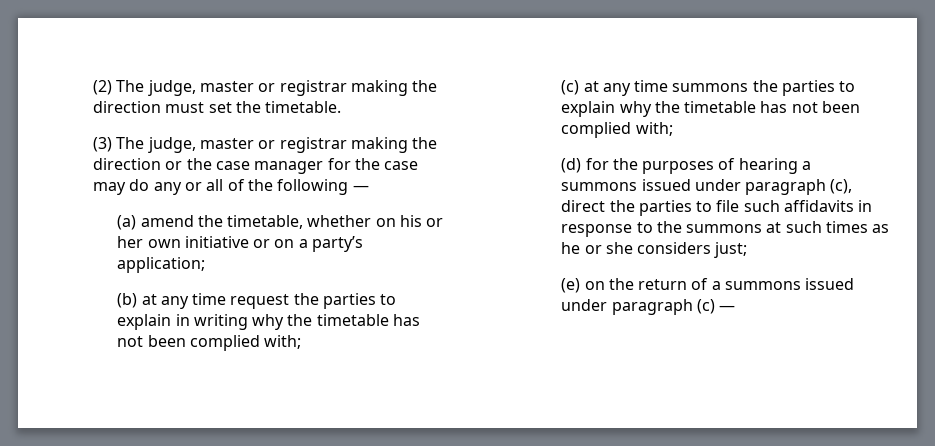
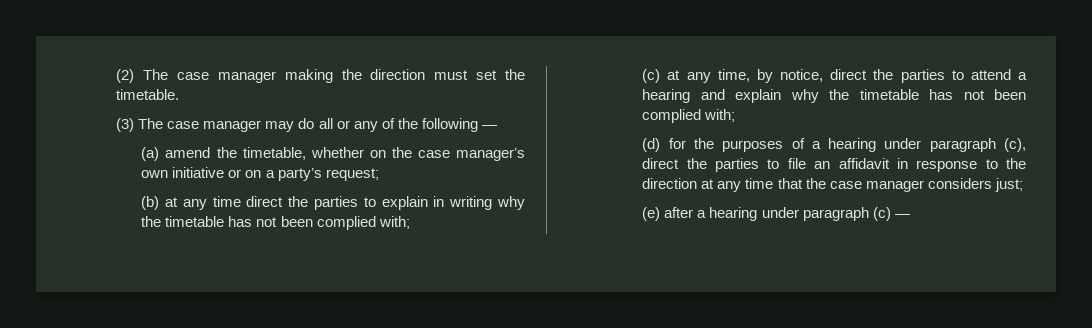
- (2) The judge, master or registrar making the direction must set the timetable.
+ (2) The case manager making the direction must set the timetable.
- (3) The judge, master or registrar making the direction or the case manager for the case may do any or all of the following —
+ (3) The case manager may do all or any of the following —
- (a) amend the timetable, whether on his or her own initiative or on a party’s application;
+ (a) amend the timetable, whether on the case manager’s own initiative or on a party’s request;
- (b) at any time request the parties to explain in writing why the timetable has not been complied with;
+ (b) at any time direct the parties to explain in writing why the timetable has not been complied with;
- (c) at any time summons the parties to explain why the timetable has not been complied with;
+ (c) at any time, by notice, direct the parties to attend a hearing and explain why the timetable has not been complied with;
- (d) for the purposes of hearing a summons issued under paragraph (c), direct the parties to file such affidavits in response to the summons at such times as he or she considers just;
- (e) on the return of a summons issued under paragraph (c) —
+ (d) for the purposes of a hearing under paragraph (c), direct the parties to file an affidavit in response to the direction at any time that the case manager considers just;
+ (e) after a hearing under paragraph (c) —

